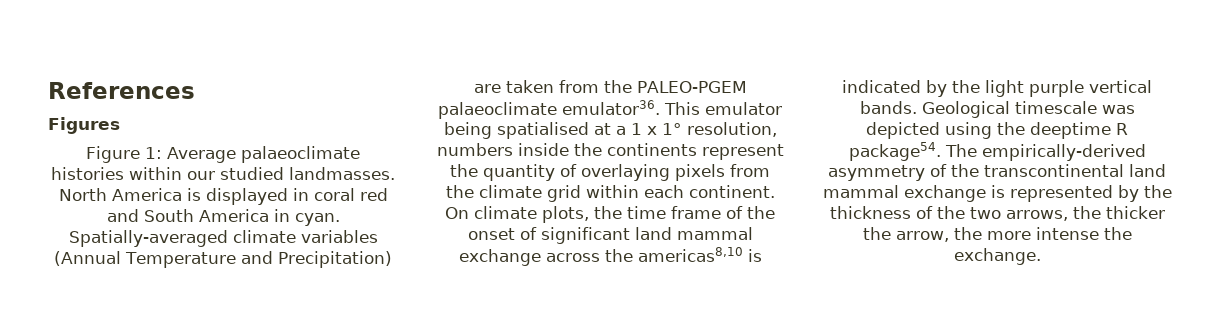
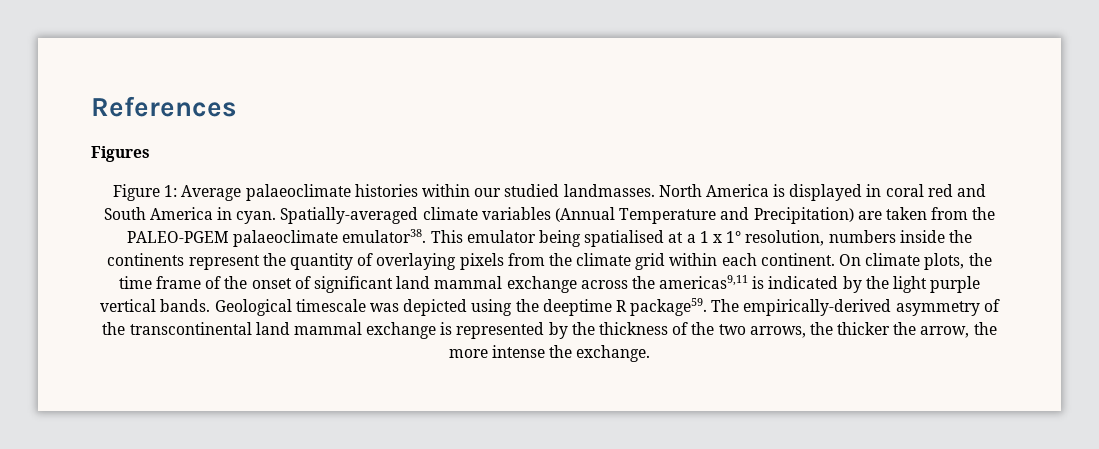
- Spatially-averaged climate variables (Annual Temperature and Precipitation) are taken from the PALEO-PGEM palaeoclimate emulator36.
+ Spatially-averaged climate variables (Annual Temperature and Precipitation) are taken from the PALEO-PGEM palaeoclimate emulator38.
- On climate plots, the time frame of the onset of significant land mammal exchange across the americas8,10 is indicated by the light purple vertical bands.
+ On climate plots, the time frame of the onset of significant land mammal exchange across the americas9,11 is indicated by the light purple vertical bands.
- Geological timescale was depicted using the deeptime R package54.
+ Geological timescale was depicted using the deeptime R package59.

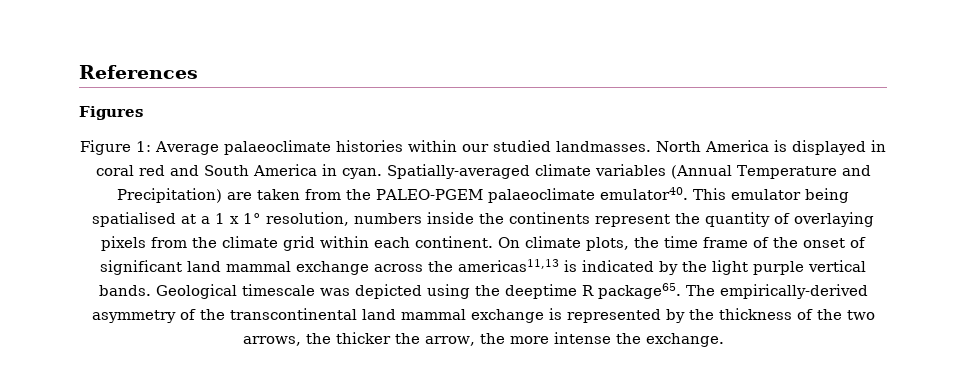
- Spatially-averaged climate variables (Annual Temperature and Precipitation) are taken from the PALEO-PGEM palaeoclimate emulator38.
+ Spatially-averaged climate variables (Annual Temperature and Precipitation) are taken from the PALEO-PGEM palaeoclimate emulator40.
- On climate plots, the time frame of the onset of significant land mammal exchange across the americas9,11 is indicated by the light purple vertical bands.
+ On climate plots, the time frame of the onset of significant land mammal exchange across the americas11,13 is indicated by the light purple vertical bands.
- Geological timescale was depicted using the deeptime R package59.
+ Geological timescale was depicted using the deeptime R package65.

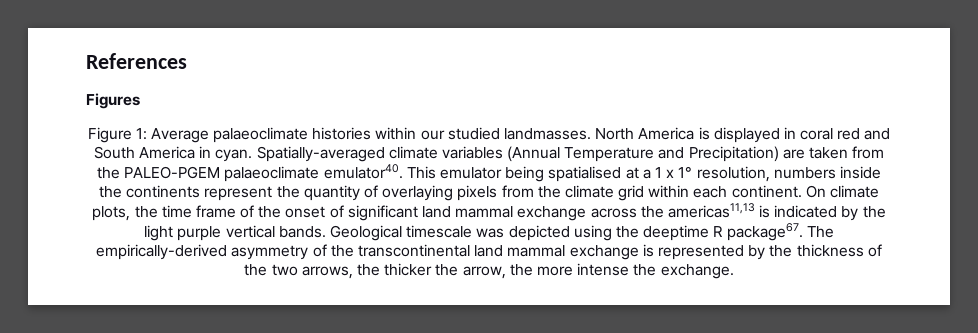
- Geological timescale was depicted using the deeptime R package65.
+ Geological timescale was depicted using the deeptime R package67.

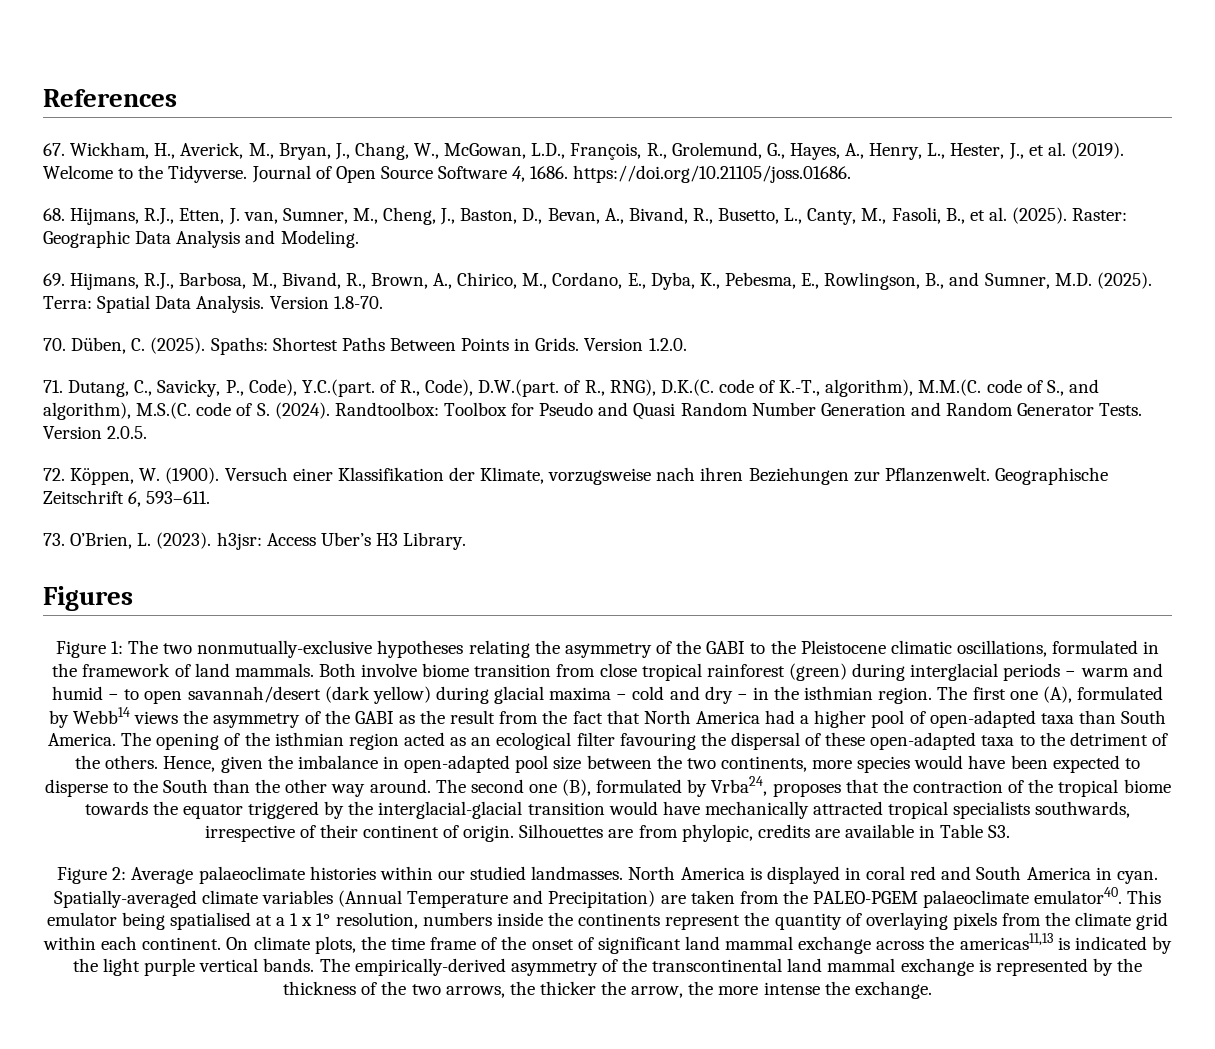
+ 67. Wickham, H., Averick, M., Bryan, J., Chang, W., McGowan, L.D., François, R., Grolemund, G., Hayes, A., Henry, L., Hester, J., et al. (2019). Welcome to the Tidyverse. Journal of Open Source Software 4, 1686. https://doi.org/10.21105/joss.01686.
+ 68. Hijmans, R.J., Etten, J. van, Sumner, M., Cheng, J., Baston, D., Bevan, A., Bivand, R., Busetto, L., Canty, M., Fasoli, B., et al. (2025). Raster: Geographic Data Analysis and Modeling.
+ 69. Hijmans, R.J., Barbosa, M., Bivand, R., Brown, A., Chirico, M., Cordano, E., Dyba, K., Pebesma, E., Rowlingson, B., and Sumner, M.D. (2025). Terra: Spatial Data Analysis. Version 1.8-70.
+ 70. Düben, C. (2025). Spaths: Shortest Paths Between Points in Grids. Version 1.2.0.
+ 71. Dutang, C., Savicky, P., Code), Y.C.(part. of R., Code), D.W.(part. of R., RNG), D.K.(C. code of K.-T., algorithm), M.M.(C. code of S., and algorithm), M.S.(C. code of S. (2024). Randtoolbox: Toolbox for Pseudo and Quasi Random Number Generation and Random Generator Tests. Version 2.0.5.
+ 72. Köppen, W. (1900). Versuch einer Klassifikation der Klimate, vorzugsweise nach ihren Beziehungen zur Pflanzenwelt. Geographische Zeitschrift 6, 593–611.
+ 73. O’Brien, L. (2023). h3jsr: Access Uber’s H3 Library.
  Figures
- Figure 1: Average palaeoclimate histories within our studied landmasses.
+ Figure 1: The two nonmutually-exclusive hypotheses relating the asymmetry of the GABI to the Pleistocene climatic oscillations, formulated in the framework of land mammals. Both involve biome transition from close tropical rainforest (green) during interglacial periods − warm and humid − to open savannah/desert (dark yellow) during glacial maxima − cold and dry − in the isthmian region. The first one (A), formulated by Webb14 views the asymmetry of the GABI as the result from the fact that North America had a higher pool of open-adapted taxa than South America. The opening of the isthmian region acted as an ecological filter favouring the dispersal of these open-adapted taxa to the detriment of the others. Hence, given the imbalance in open-adapted pool size between the two continents, more species would have been expected to disperse to the South than the other way around. The second one (B), formulated by Vrba24, proposes that the contraction of the tropical biome towards the equator triggered by the interglacial-glacial transition would have mechanically attracted tropical specialists southwards, irrespective of their continent of origin. Silhouettes are from phylopic, credits are available in Table S3.
+ Figure 2: Average palaeoclimate histories within our studied landmasses.
- Geological timescale was depicted using the deeptime R package67.

